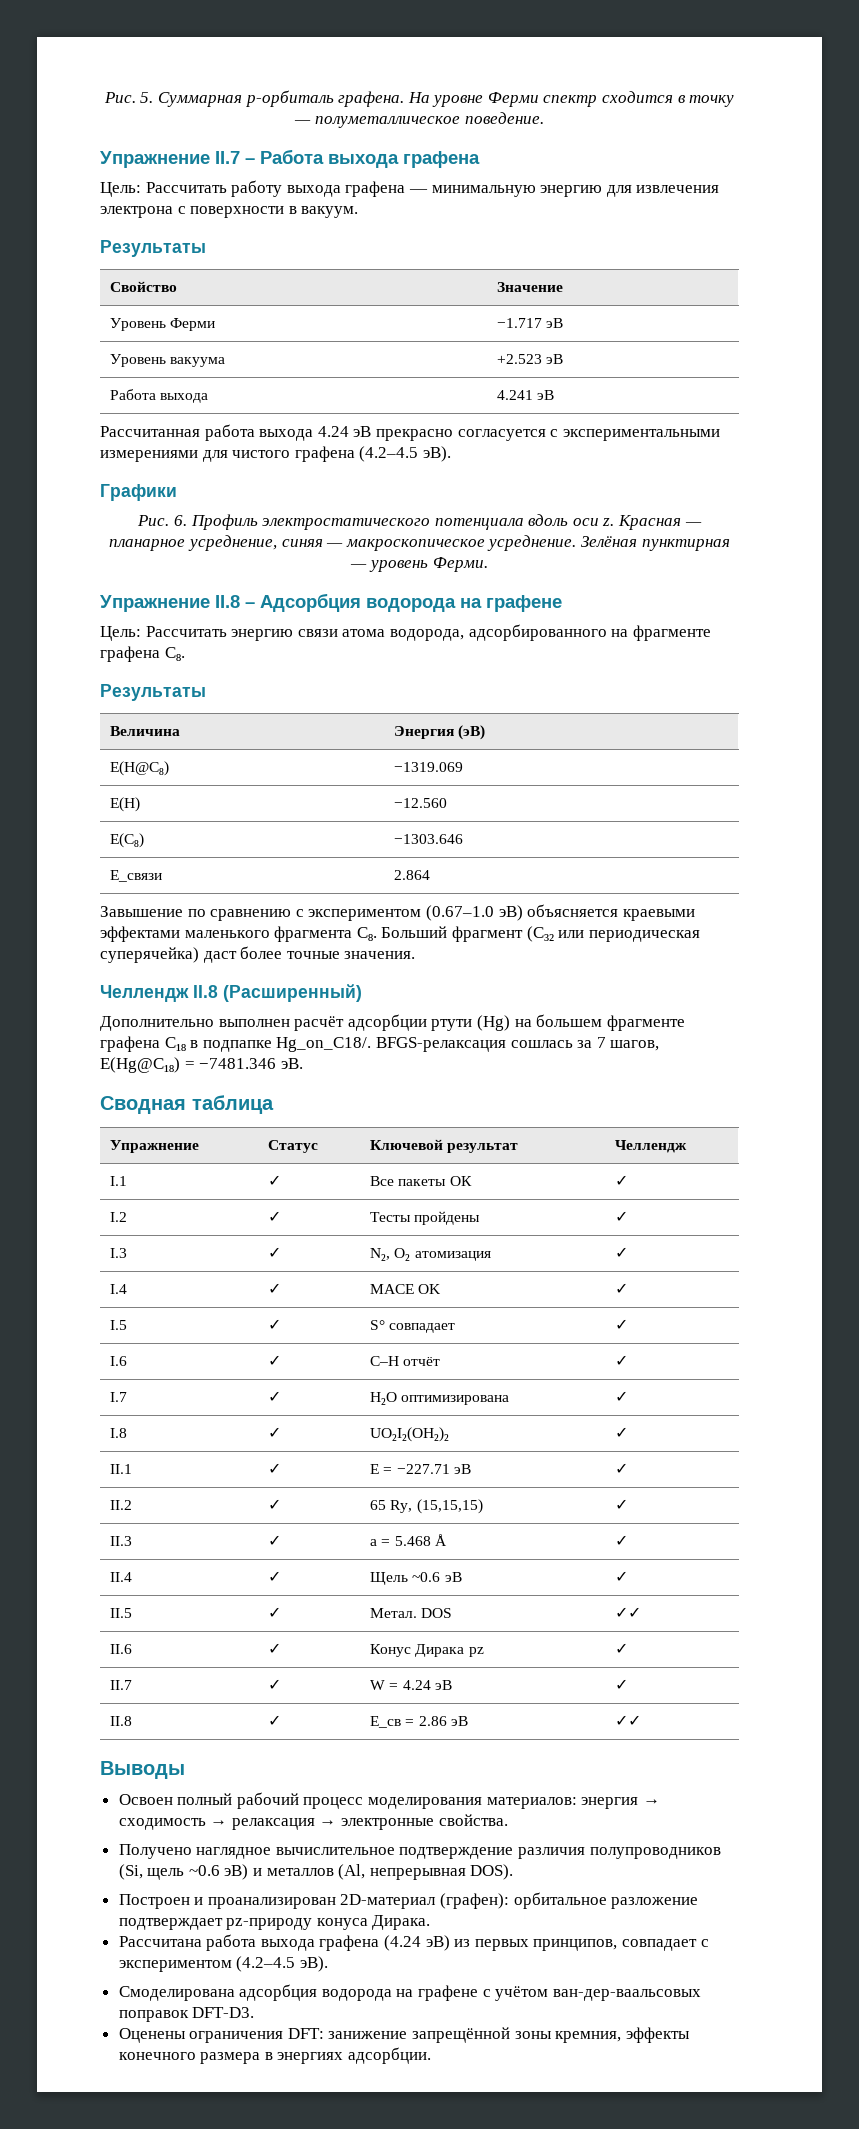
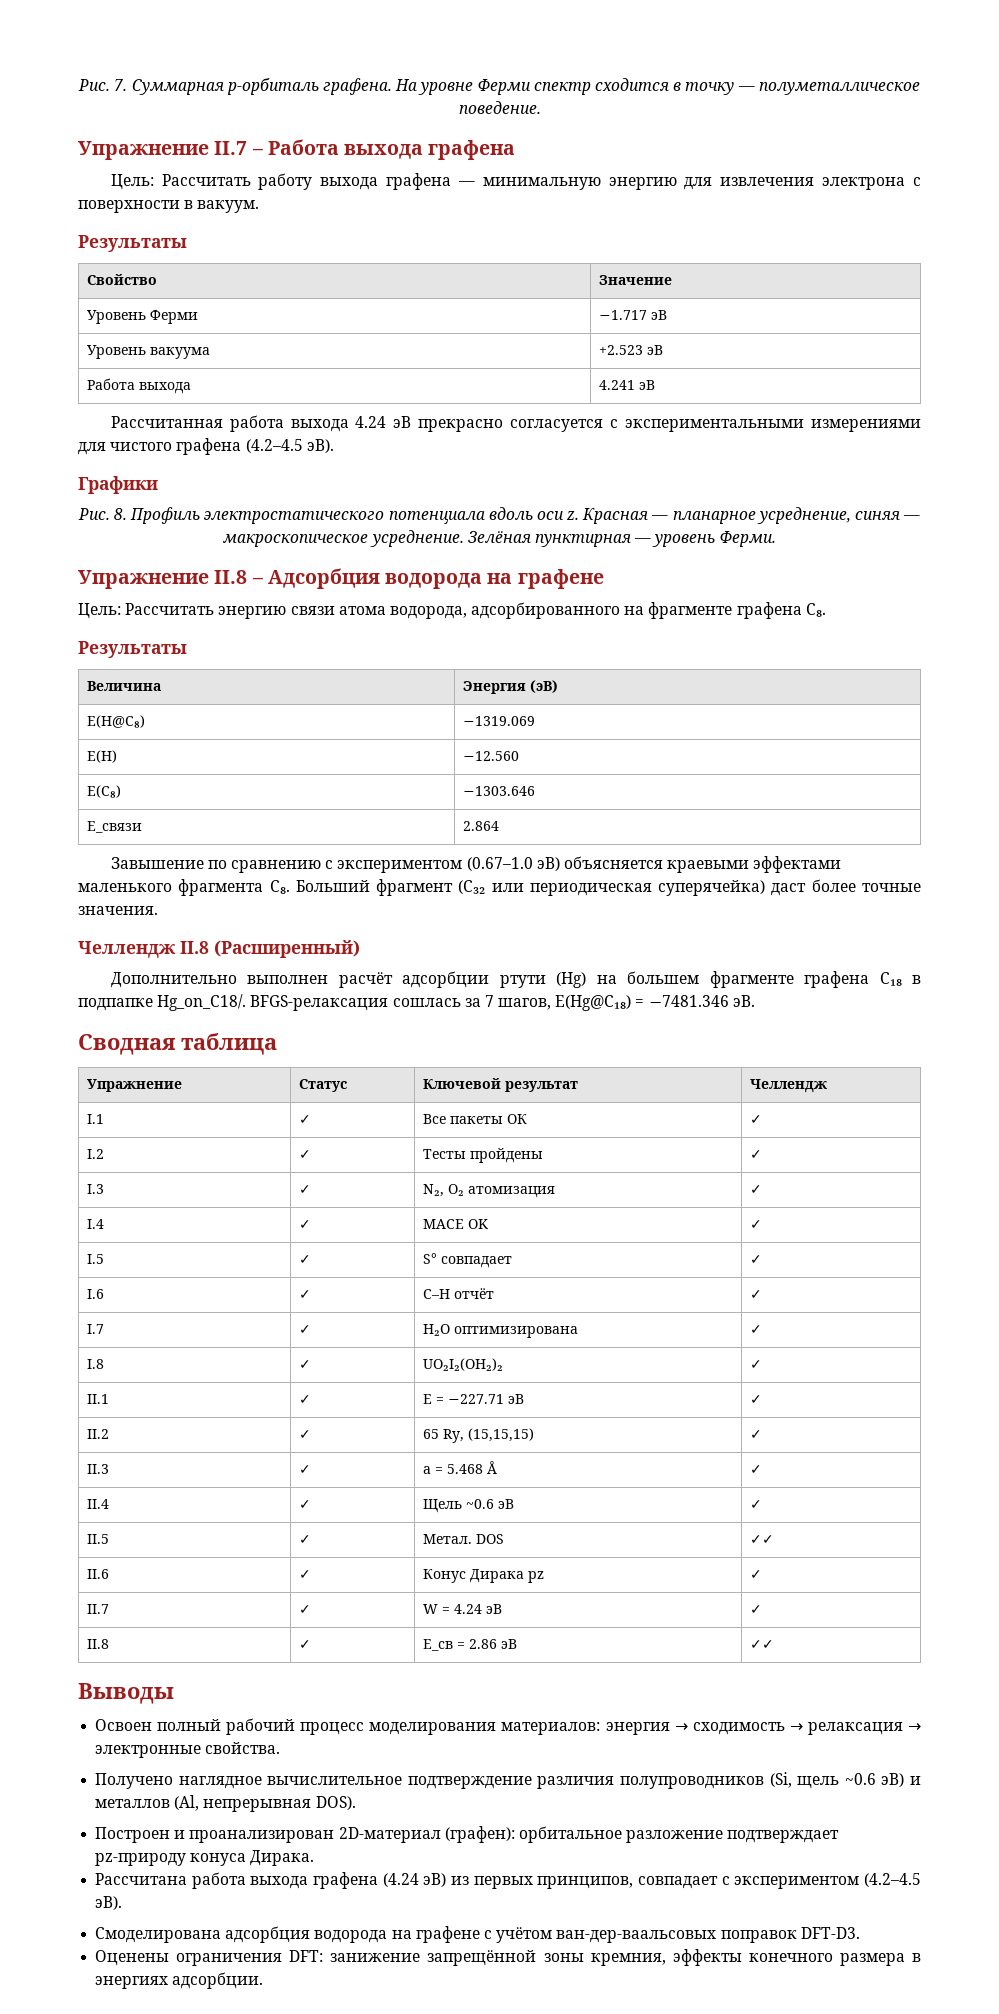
- Рис. 5. Суммарная p-орбиталь графена.
+ Рис. 7. Суммарная p-орбиталь графена.
- Рис. 6. Профиль электростатического потенциала вдоль оси z.
+ Рис. 8. Профиль электростатического потенциала вдоль оси z.

